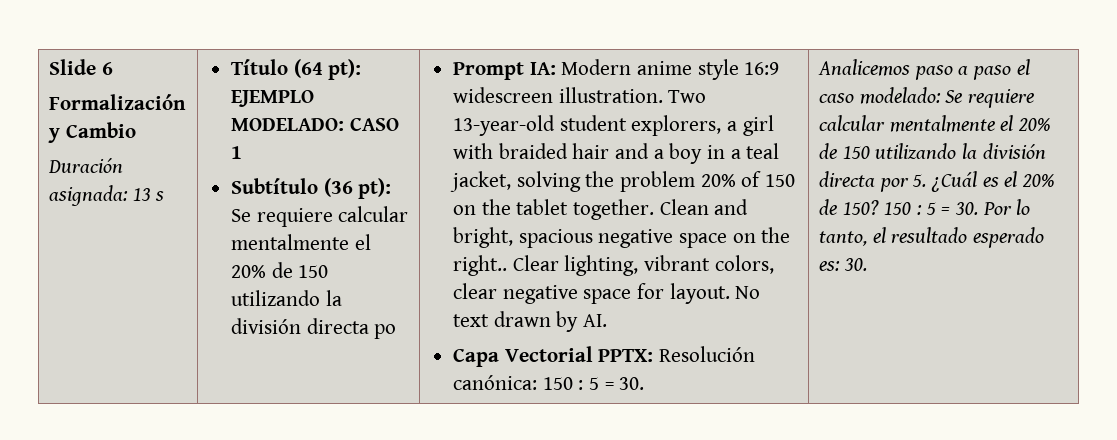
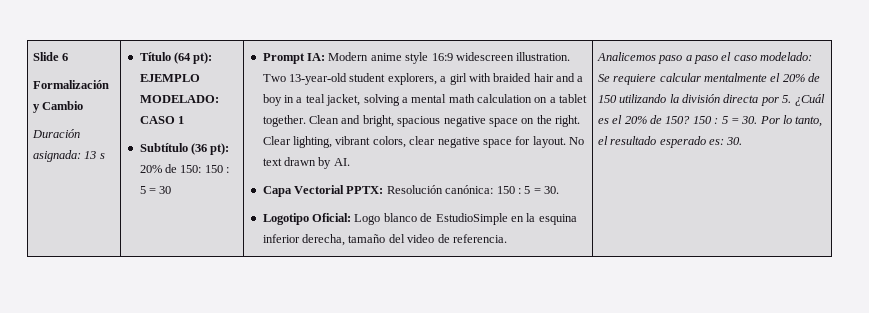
- Subtítulo (36 pt): Se requiere calcular mentalmente el 20% de 150 utilizando la división directa po
+ Subtítulo (36 pt): 20% de 150: 150 : 5 = 30
- Two 13-year-old student explorers, a girl with braided hair and a boy in a teal jacket, solving the problem 20% of 150 on the tablet together.
+ Two 13-year-old student explorers, a girl with braided hair and a boy in a teal jacket, solving a mental math calculation on a tablet together.
- Clean and bright, spacious negative space on the right..
+ Clean and bright, spacious negative space on the right.
+ Logotipo Oficial: Logo blanco de EstudioSimple en la esquina inferior derecha, tamaño del video de referencia.

